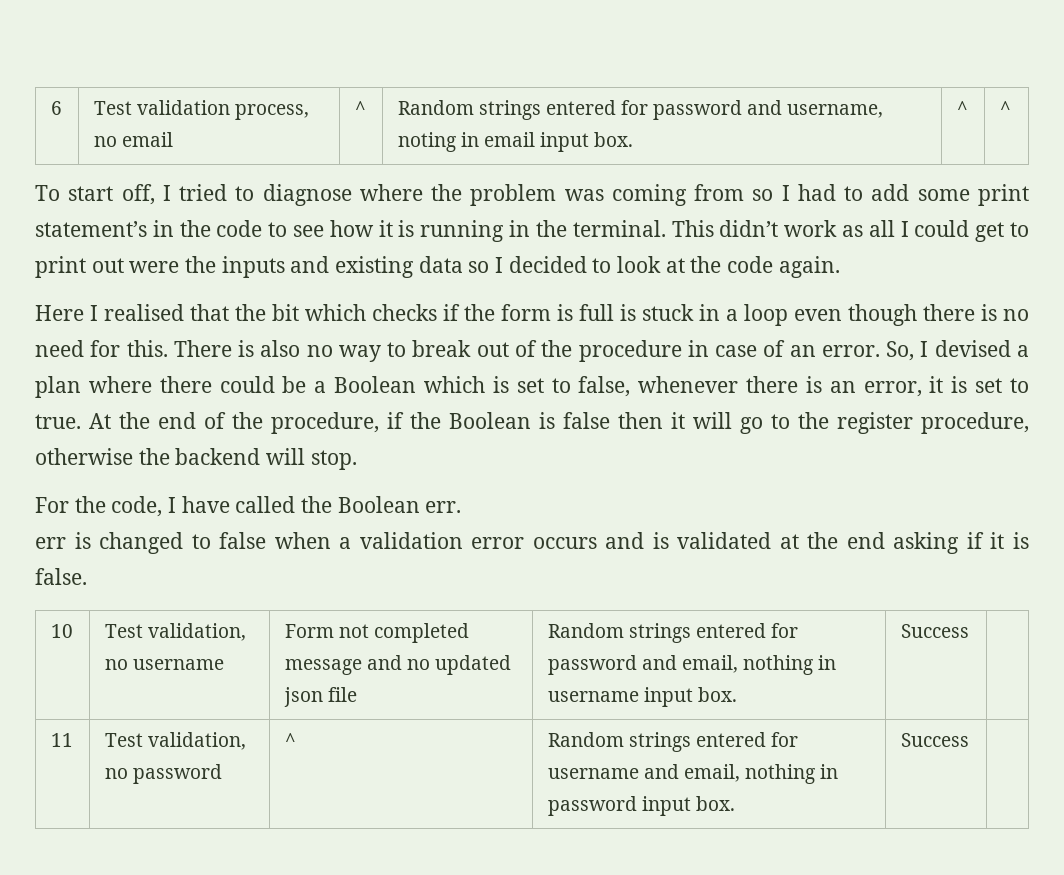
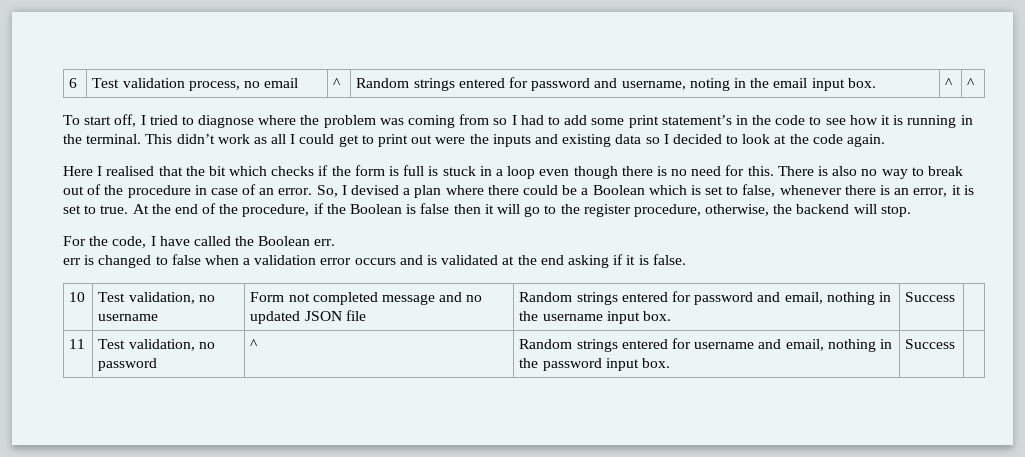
- 6 | Test validation process, no email | ^ | Random strings entered for password and username, noting in email input box. | ^ | ^
+ 6 | Test validation process, no email | ^ | Random strings entered for password and username, noting in the email input box. | ^ | ^
- At the end of the procedure, if the Boolean is false then it will go to the register procedure, otherwise the backend will stop.
+ At the end of the procedure, if the Boolean is false then it will go to the register procedure, otherwise, the backend will stop.
- 10 | Test validation, no username | Form not completed message and no updated json file | Random strings entered for password and email, nothing in username input box. | Success |
+ 10 | Test validation, no username | Form not completed message and no updated JSON file | Random strings entered for password and email, nothing in the username input box. | Success |
- 11 | Test validation, no password | ^ | Random strings entered for username and email, nothing in password input box. | Success |
+ 11 | Test validation, no password | ^ | Random strings entered for username and email, nothing in the password input box. | Success |

